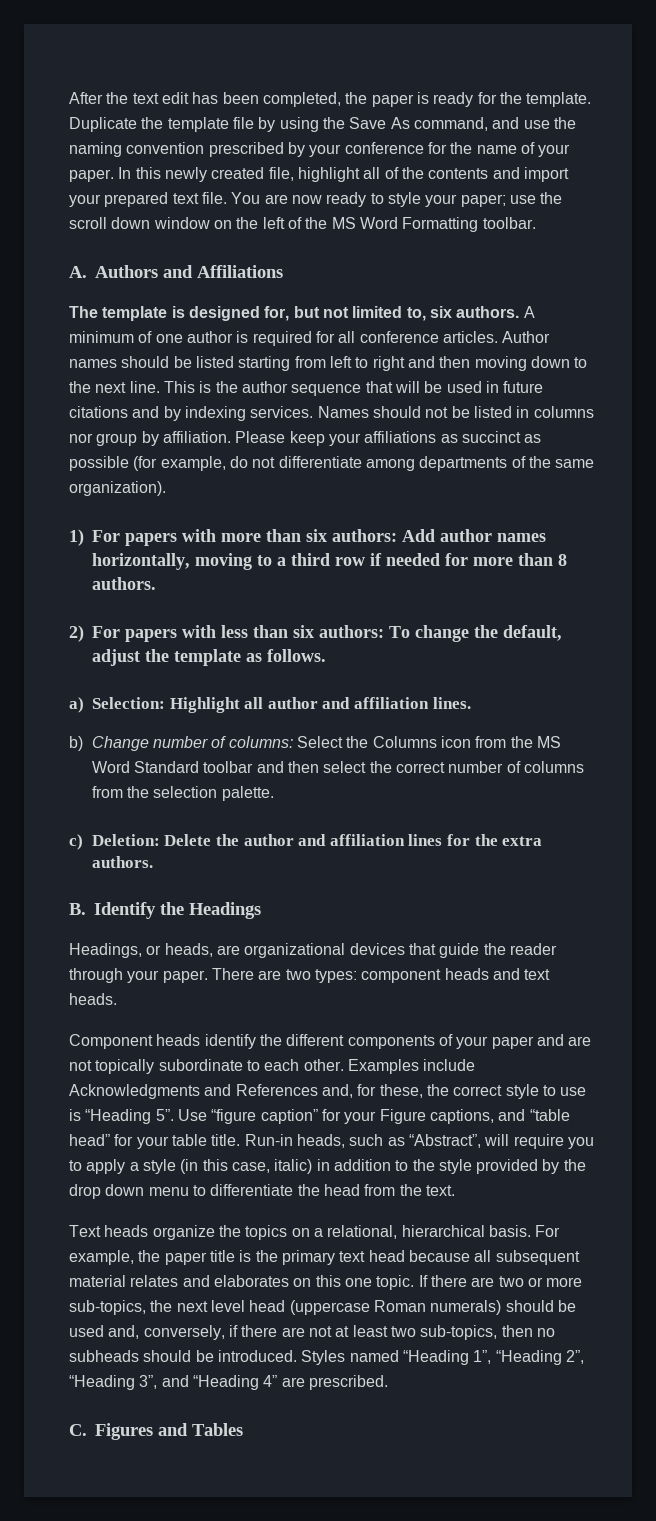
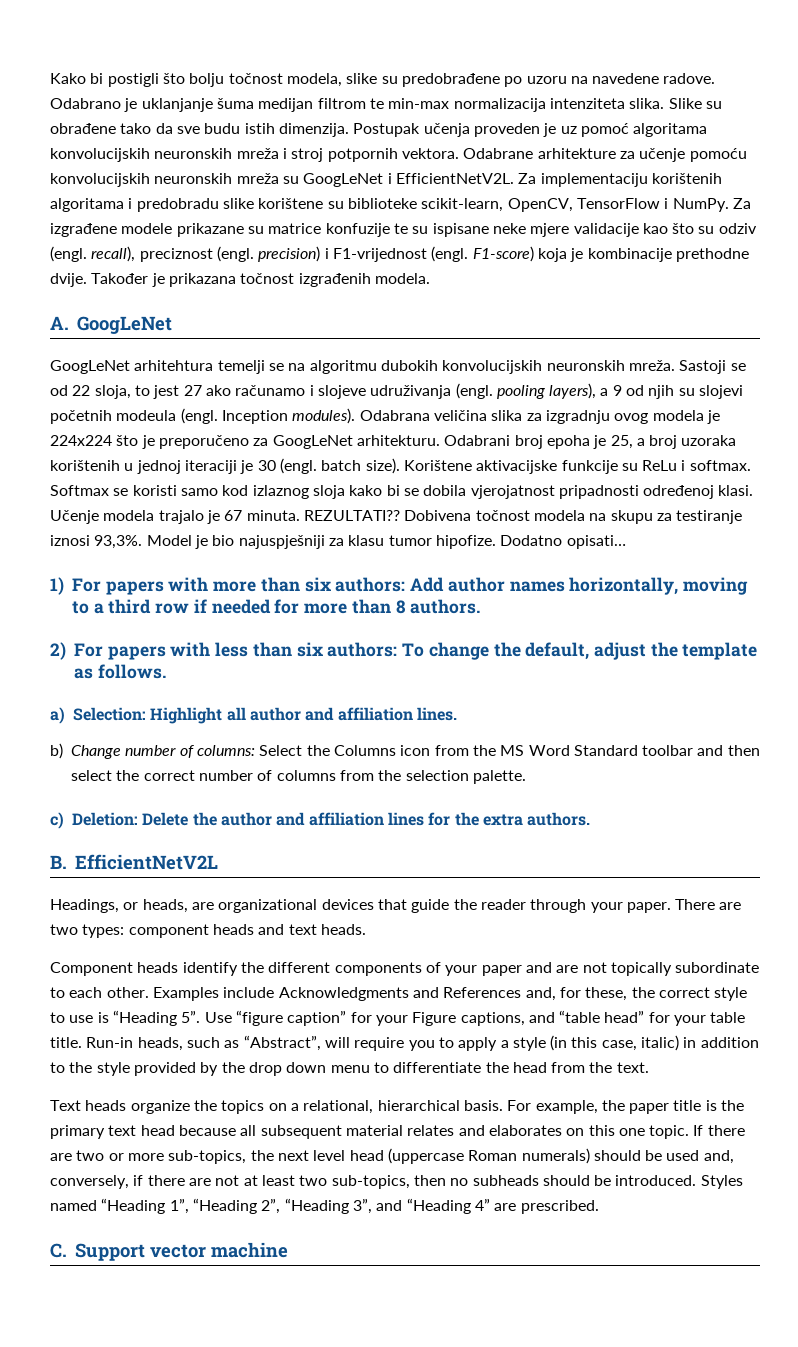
- After the text edit has been completed, the paper is ready for the template. Duplicate the template file by using the Save As command, and use the naming convention prescribed by your conference for the name of your paper. In this newly created file, highlight all of the contents and import your prepared text file. You are now ready to style your paper; use the scroll down window on the left of the MS Word Formatting toolbar.
- A. Authors and Affiliations
- The template is designed for, but not limited to, six authors. A minimum of one author is required for all conference articles. Author names should be listed starting from left to right and then moving down to the next line. This is the author sequence that will be used in future citations and by indexing services. Names should not be listed in columns nor group by affiliation. Please keep your affiliations as succinct as possible (for example, do not differentiate among departments of the same organization).
+ Kako bi postigli što bolju točnost modela, slike su predobrađene po uzoru na navedene radove. Odabrano je uklanjanje šuma medijan filtrom te min-max normalizacija intenziteta slika. Slike su obrađene tako da sve budu istih dimenzija. Postupak učenja proveden je uz pomoć algoritama konvolucijskih neuronskih mreža i stroj potpornih vektora. Odabrane arhitekture za učenje pomoću konvolucijskih neuronskih mreža su GoogLeNet i EfficientNetV2L. Za implementaciju korištenih algoritama i predobradu slike korištene su biblioteke scikit-learn, OpenCV, TensorFlow i NumPy. Za izgrađene modele prikazane su matrice konfuzije te su ispisane neke mjere validacije kao što su odziv (engl. recall), preciznost (engl. precision) i F1-vrijednost (engl. F1-score) koja je kombinacije prethodne dvije. Također je prikazana točnost izgrađenih modela.
+ A. GoogLeNet
+ GoogLeNet arhitehtura temelji se na algoritmu dubokih konvolucijskih neuronskih mreža. Sastoji se od 22 sloja, to jest 27 ako računamo i slojeve udruživanja (engl. pooling layers), a 9 od njih su slojevi početnih modeula (engl. Inception modules). Odabrana veličina slika za izgradnju ovog modela je 224x224 što je preporučeno za GoogLeNet arhitekturu. Odabrani broj epoha je 25, a broj uzoraka korištenih u jednoj iteraciji je 30 (engl. batch size). Korištene aktivacijske funkcije su ReLu i softmax. Softmax se koristi samo kod izlaznog sloja kako bi se dobila vjerojatnost pripadnosti određenoj klasi. Učenje modela trajalo je 67 minuta. REZULTATI?? Dobivena točnost modela na skupu za testiranje iznosi 93,3%. Model je bio najuspješniji za klasu tumor hipofize. Dodatno opisati…
- B. Identify the Headings
+ B. EfficientNetV2L
- C. Figures and Tables
+ C. Support vector machine

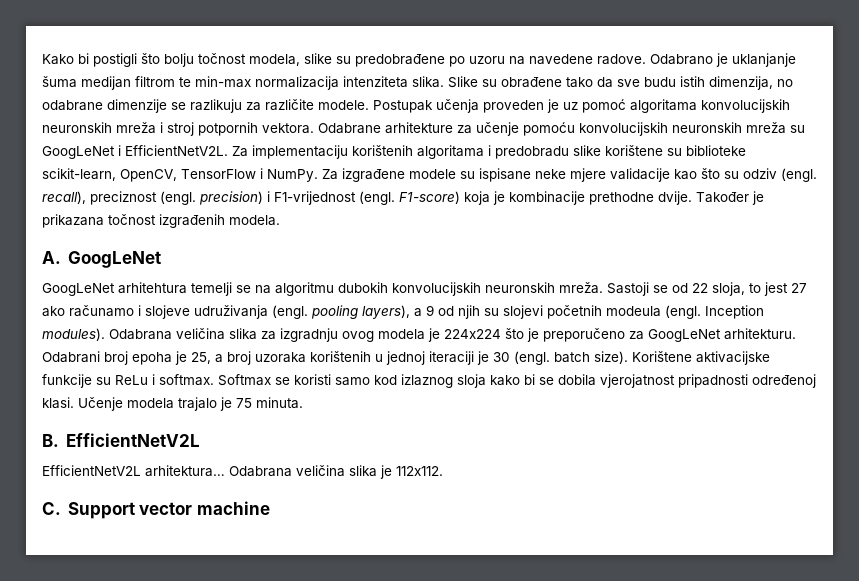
- Slike su obrađene tako da sve budu istih dimenzija.
+ Slike su obrađene tako da sve budu istih dimenzija, no odabrane dimenzije se razlikuju za različite modele.
- Za izgrađene modele prikazane su matrice konfuzije te su ispisane neke mjere validacije kao što su odziv (engl. recall), preciznost (engl. precision) i F1-vrijednost (engl.
+ Za izgrađene modele su ispisane neke mjere validacije kao što su odziv (engl. recall), preciznost (engl. precision) i F1-vrijednost (engl.
- Učenje modela trajalo je 67 minuta. REZULTATI?? Dobivena točnost modela na skupu za testiranje iznosi 93,3%. Model je bio najuspješniji za klasu tumor hipofize. Dodatno opisati…
- 1) For papers with more than six authors: Add author names horizontally, moving to a third row if needed for more than 8 authors.
- 2) For papers with less than six authors: To change the default, adjust the template as follows.
- a) Selection: Highlight all author and affiliation lines.
- b) Change number of columns: Select the Columns icon from the MS Word Standard toolbar and then select the correct number of columns from the selection palette.
- c) Deletion: Delete the author and affiliation lines for the extra authors.
+ Učenje modela trajalo je 75 minuta.
  B. EfficientNetV2L
- Headings, or heads, are organizational devices that guide the reader through your paper. There are two types: component heads and text heads.
- Component heads identify the different components of your paper and are not topically subordinate to each other. Examples include Acknowledgments and References and, for these, the correct style to use is “Heading 5”. Use “figure caption” for your Figure captions, and “table head” for your table title. Run-in heads, such as “Abstract”, will require you to apply a style (in this case, italic) in addition to the style provided by the drop down menu to differentiate the head from the text.
- Text heads organize the topics on a relational, hierarchical basis. For example, the paper title is the primary text head because all subsequent material relates and elaborates on this one topic. If there are two or more sub-topics, the next level head (uppercase Roman numerals) should be used and, conversely, if there are not at least two sub-topics, then no subheads should be introduced. Styles named “Heading 1”, “Heading 2”, “Heading 3”, and “Heading 4” are prescribed.
+ EfficientNetV2L arhitektura… Odabrana veličina slika je 112x112.

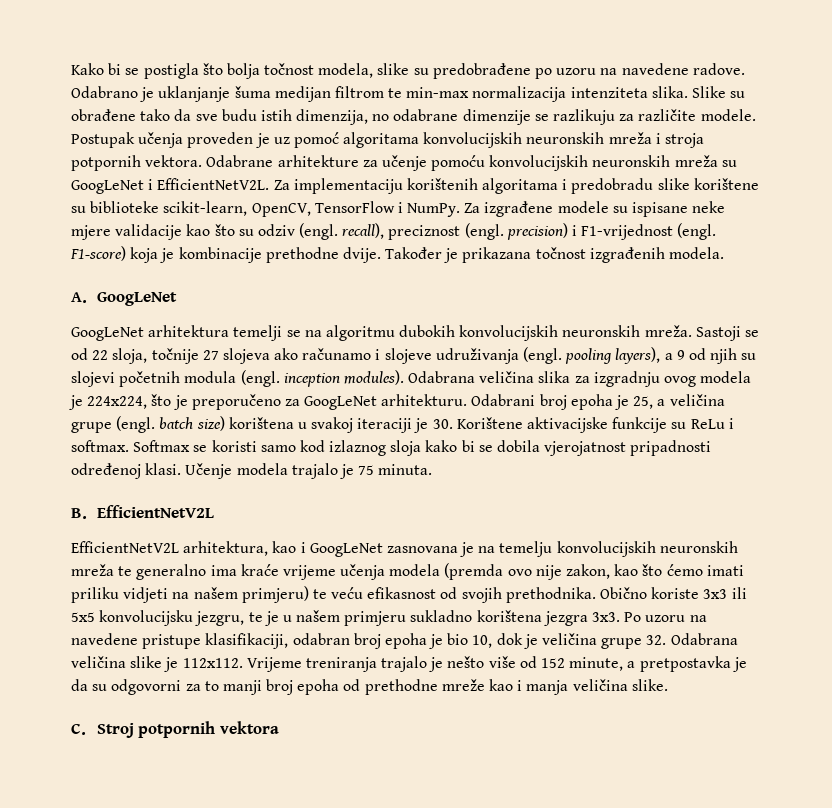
- Kako bi postigli što bolju točnost modela, slike su predobrađene po uzoru na navedene radove.
+ Kako bi se postigla što bolja točnost modela, slike su predobrađene po uzoru na navedene radove.
- Postupak učenja proveden je uz pomoć algoritama konvolucijskih neuronskih mreža i stroj potpornih vektora.
+ Postupak učenja proveden je uz pomoć algoritama konvolucijskih neuronskih mreža i stroja potpornih vektora.
- GoogLeNet arhitehtura temelji se na algoritmu dubokih konvolucijskih neuronskih mreža.
+ GoogLeNet arhitektura temelji se na algoritmu dubokih konvolucijskih neuronskih mreža.
- Sastoji se od 22 sloja, to jest 27 ako računamo i slojeve udruživanja (engl. pooling layers), a 9 od njih su slojevi početnih modeula (engl. Inception modules).
+ Sastoji se od 22 sloja, točnije 27 slojeva ako računamo i slojeve udruživanja (engl. pooling layers), a 9 od njih su slojevi početnih modula (engl. inception modules).
- Odabrana veličina slika za izgradnju ovog modela je 224x224 što je preporučeno za GoogLeNet arhitekturu.
+ Odabrana veličina slika za izgradnju ovog modela je 224x224, što je preporučeno za GoogLeNet arhitekturu.
- Odabrani broj epoha je 25, a broj uzoraka korištenih u jednoj iteraciji je 30 (engl. batch size). Korištene aktivacijske funkcije su ReLu i softmax.
+ Odabrani broj epoha je 25, a veličina grupe (engl. batch size) korištena u svakoj iteraciji je 30. Korištene aktivacijske funkcije su ReLu i softmax.
- EfficientNetV2L arhitektura… Odabrana veličina slika je 112x112.
- C. Support vector machine
+ EfficientNetV2L arhitektura, kao i GoogLeNet zasnovana je na temelju konvolucijskih neuronskih mreža te generalno ima kraće vrijeme učenja modela (premda ovo nije zakon, kao što ćemo imati priliku vidjeti na našem primjeru) te veću efikasnost od svojih prethodnika. Obično koriste 3x3 ili 5x5 konvolucijsku jezgru, te je u našem primjeru sukladno korištena jezgra 3x3. Po uzoru na navedene pristupe klasifikaciji, odabran broj epoha je bio 10, dok je veličina grupe 32. Odabrana veličina slike je 112x112. Vrijeme treniranja trajalo je nešto više od 152 minute, a pretpostavka je da su odgovorni za to manji broj epoha od prethodne mreže kao i manja veličina slike.
+ C. Stroj potpornih vektora

